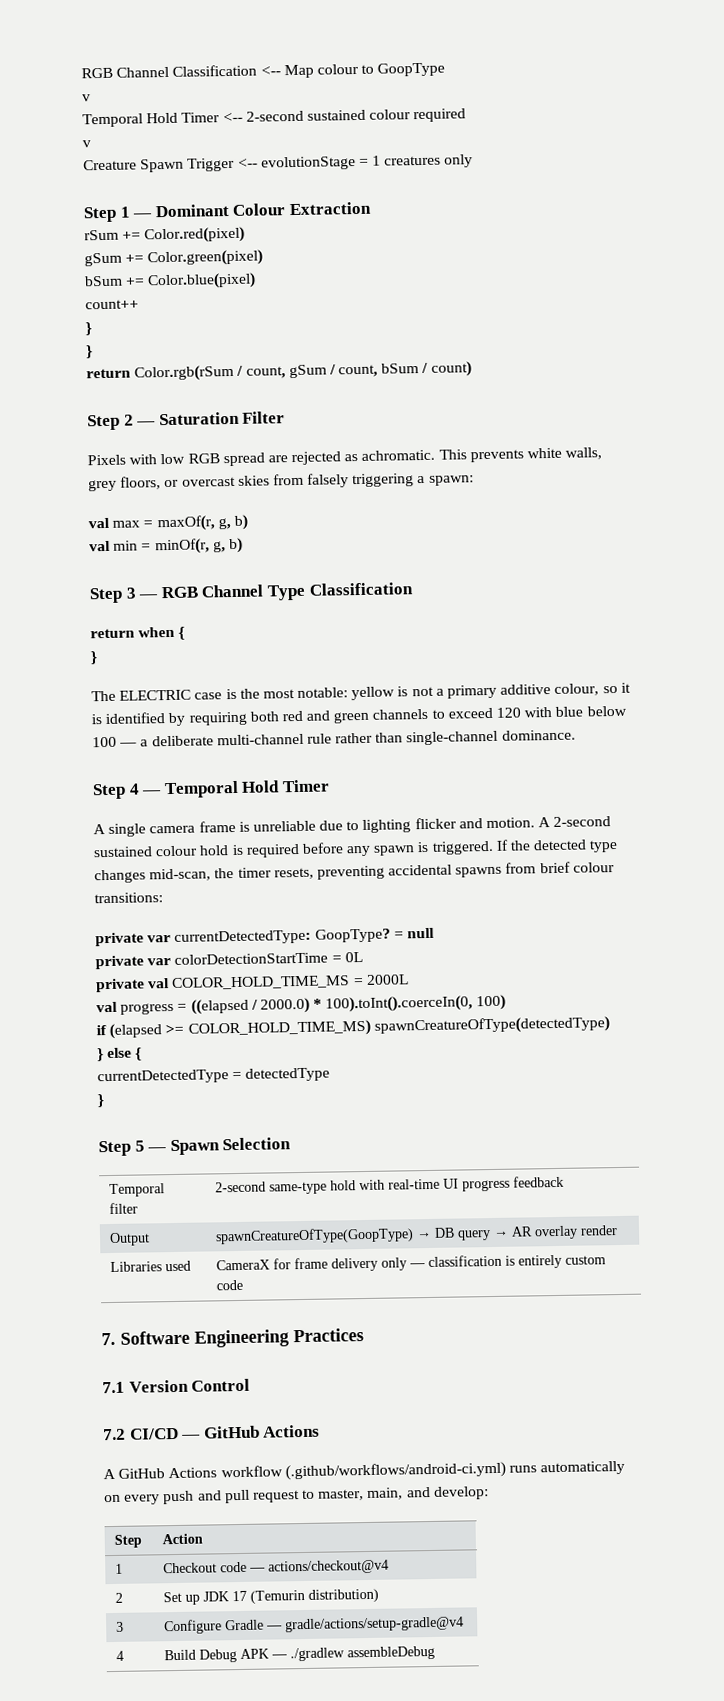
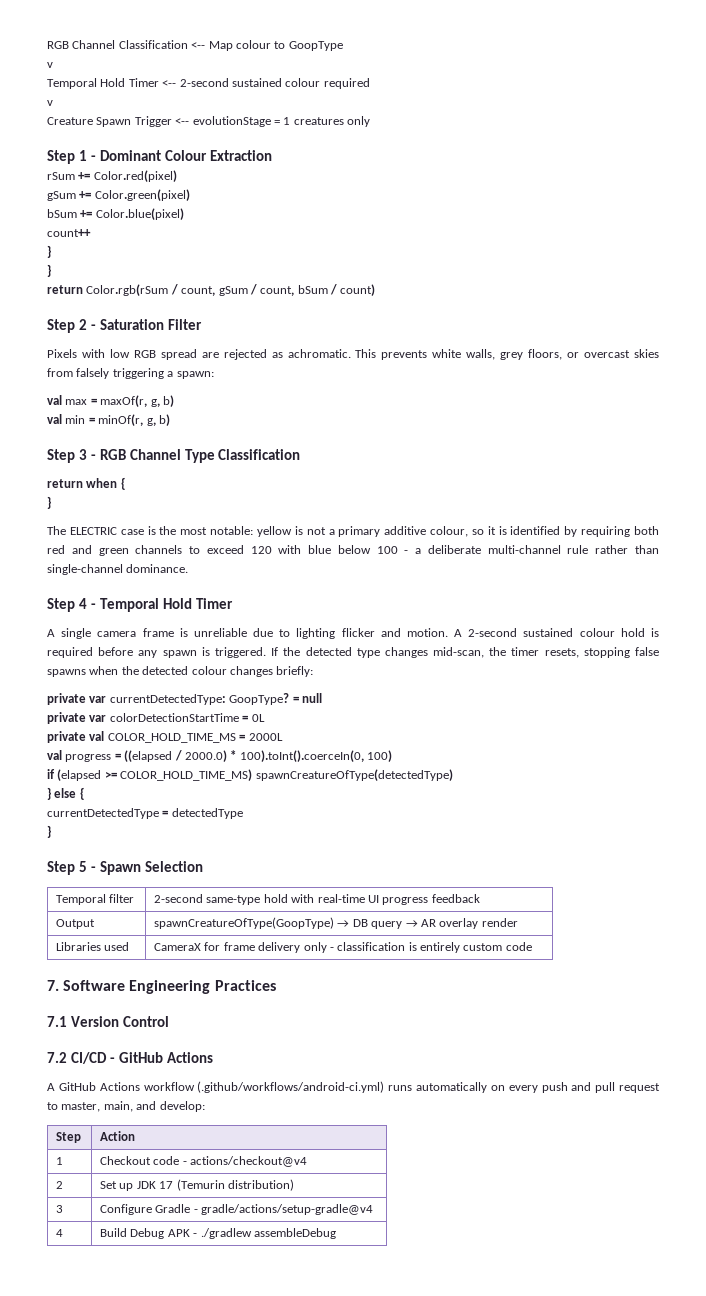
- Step 1 — Dominant Colour Extraction
+ Step 1 - Dominant Colour Extraction
- Step 2 — Saturation Filter
+ Step 2 - Saturation Filter
- Step 3 — RGB Channel Type Classification
+ Step 3 - RGB Channel Type Classification
- The ELECTRIC case is the most notable: yellow is not a primary additive colour, so it is identified by requiring both red and green channels to exceed 120 with blue below 100 — a deliberate multi-channel rule rather than single-channel dominance.
+ The ELECTRIC case is the most notable: yellow is not a primary additive colour, so it is identified by requiring both red and green channels to exceed 120 with blue below 100 - a deliberate multi-channel rule rather than single-channel dominance.
- Step 4 — Temporal Hold Timer
+ Step 4 - Temporal Hold Timer
- If the detected type changes mid-scan, the timer resets, preventing accidental spawns from brief colour transitions:
+ If the detected type changes mid-scan, the timer resets, stopping false spawns when the detected colour changes briefly:
- Step 5 — Spawn Selection
+ Step 5 - Spawn Selection
- Libraries used | CameraX for frame delivery only — classification is entirely custom code
+ Libraries used | CameraX for frame delivery only - classification is entirely custom code
- 7.2 CI/CD — GitHub Actions
+ 7.2 CI/CD - GitHub Actions
- 1 | Checkout code — actions/checkout@v4
+ 1 | Checkout code - actions/checkout@v4
- 3 | Configure Gradle — gradle/actions/setup-gradle@v4
+ 3 | Configure Gradle - gradle/actions/setup-gradle@v4
- 4 | Build Debug APK — ./gradlew assembleDebug
+ 4 | Build Debug APK - ./gradlew assembleDebug

